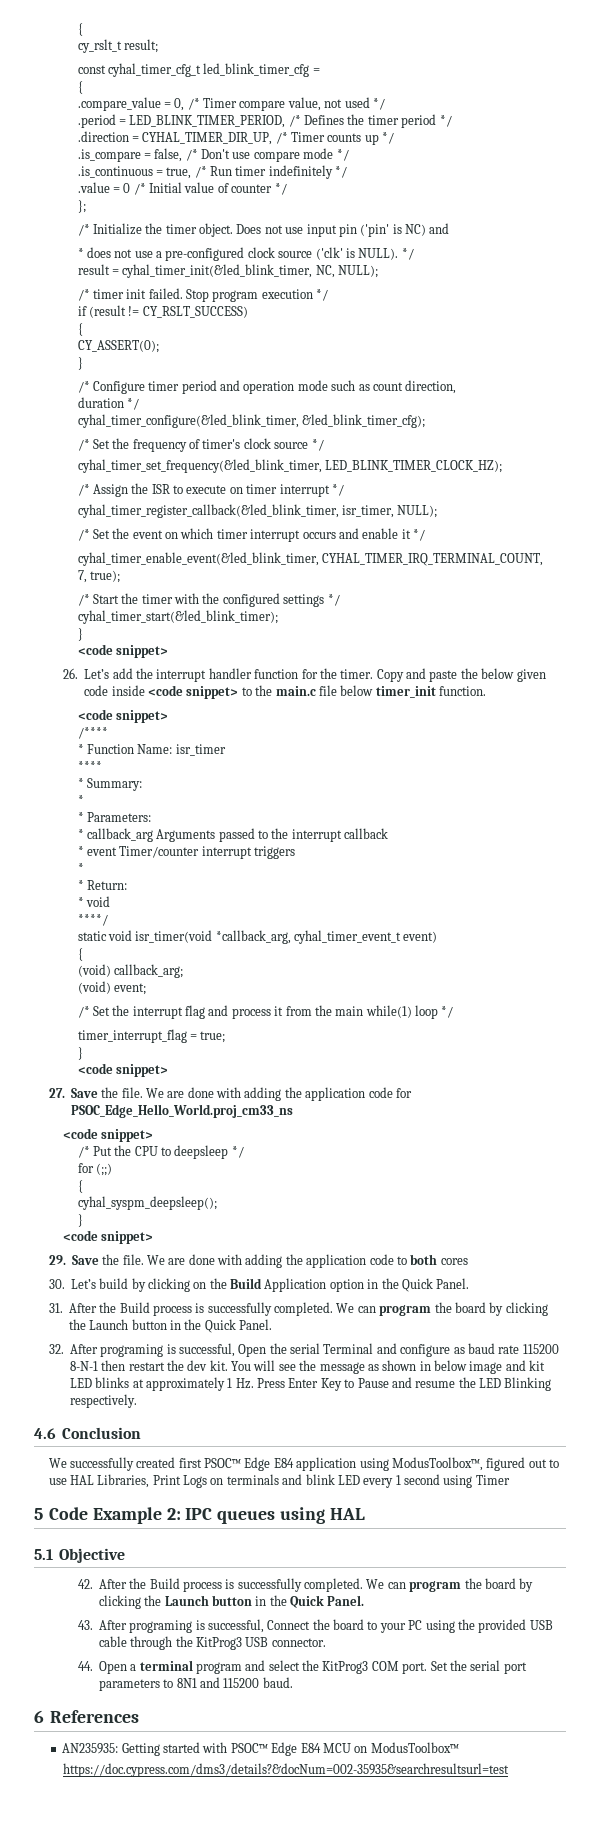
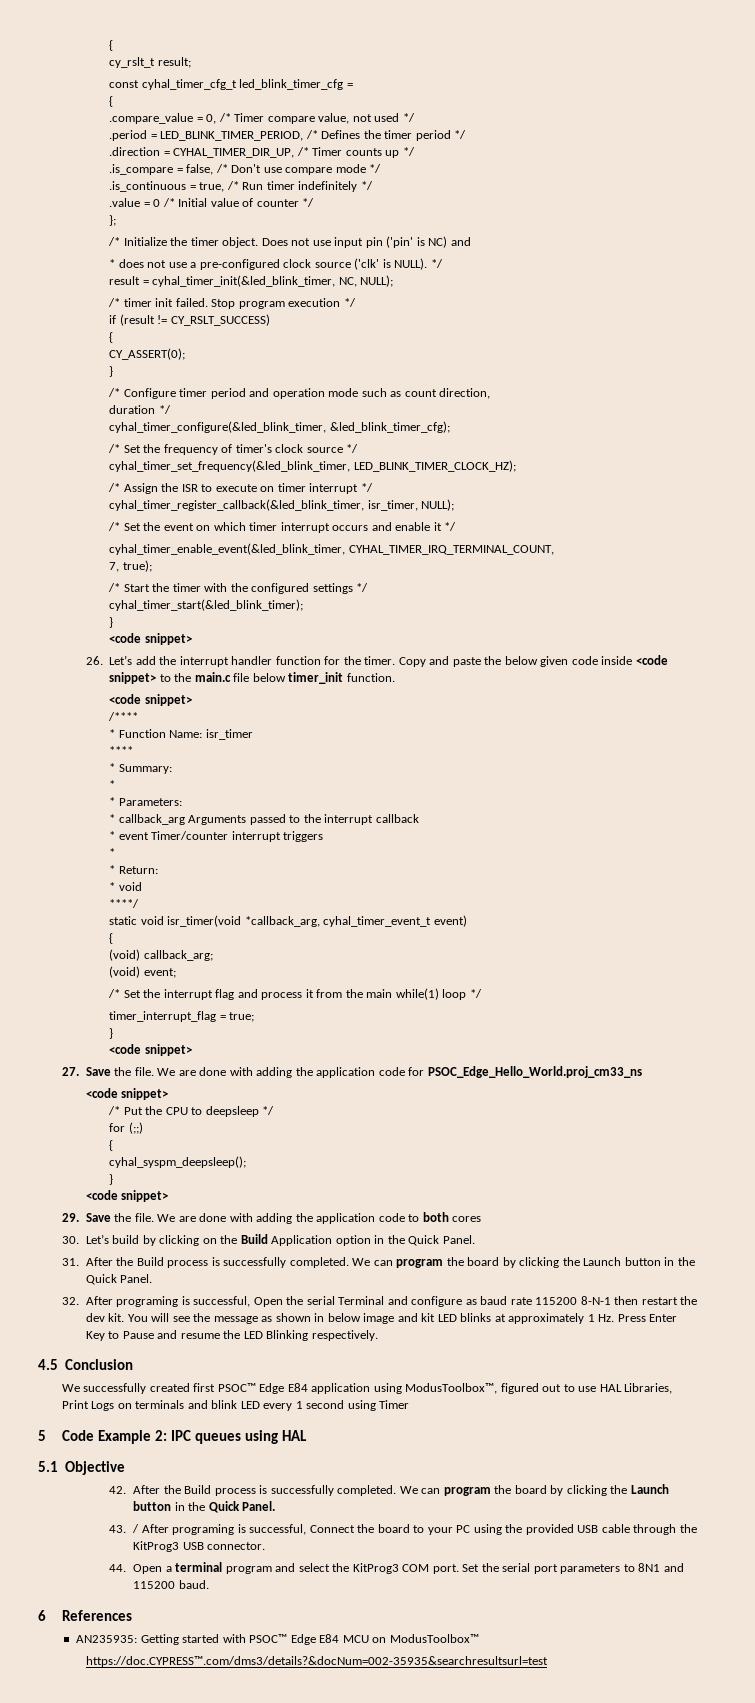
- 4.6 Conclusion
+ 4.5 Conclusion
- 43. After programing is successful, Connect the board to your PC using the provided USB cable through the KitProg3 USB connector.
+ 43. / After programing is successful, Connect the board to your PC using the provided USB cable through the KitProg3 USB connector.
- https://doc.cypress.com/dms3/details?&docNum=002-35935&searchresultsurl=test
+ https://doc.CYPRESS™.com/dms3/details?&docNum=002-35935&searchresultsurl=test

